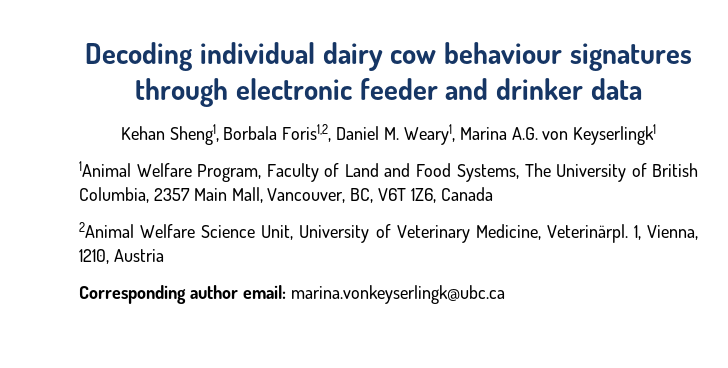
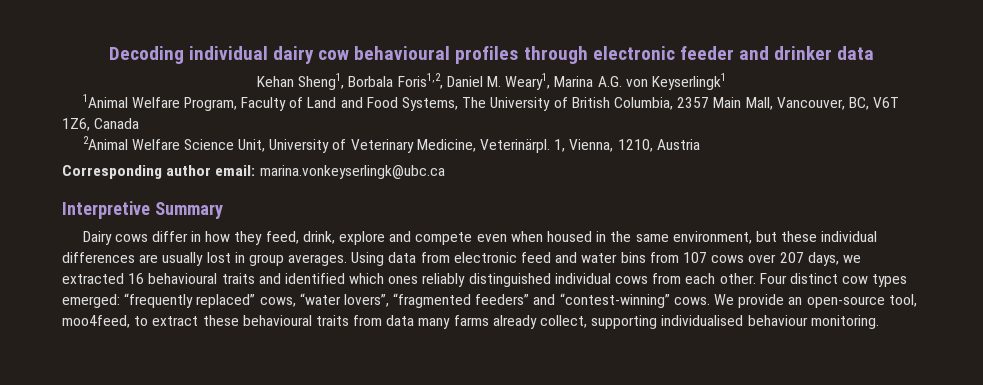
- Decoding individual dairy cow behaviour signatures through electronic feeder and drinker data
+ Decoding individual dairy cow behavioural profiles through electronic feeder and drinker data
+ Interpretive Summary
+ Dairy cows differ in how they feed, drink, explore and compete even when housed in the same environment, but these individual differences are usually lost in group averages. Using data from electronic feed and water bins from 107 cows over 207 days, we extracted 16 behavioural traits and identified which ones reliably distinguished individual cows from each other. Four distinct cow types emerged: “frequently replaced” cows, “water lovers”, “fragmented feeders” and “contest-winning” cows. We provide an open-source tool, moo4feed, to extract these behavioural traits from data many farms already collect, supporting individualised behaviour monitoring.

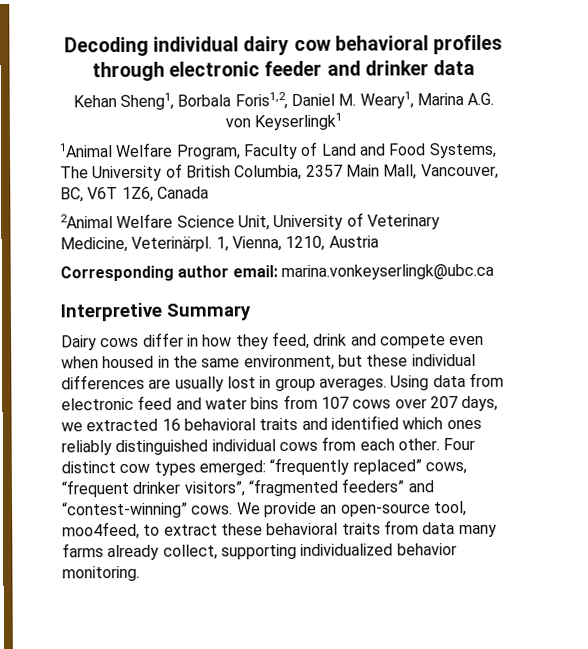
- Decoding individual dairy cow behavioural profiles through electronic feeder and drinker data
+ Decoding individual dairy cow behavioral profiles through electronic feeder and drinker data
- Dairy cows differ in how they feed, drink, explore and compete even when housed in the same environment, but these individual differences are usually lost in group averages.
+ Dairy cows differ in how they feed, drink and compete even when housed in the same environment, but these individual differences are usually lost in group averages.
- Using data from electronic feed and water bins from 107 cows over 207 days, we extracted 16 behavioural traits and identified which ones reliably distinguished individual cows from each other.
+ Using data from electronic feed and water bins from 107 cows over 207 days, we extracted 16 behavioral traits and identified which ones reliably distinguished individual cows from each other.
- Four distinct cow types emerged: “frequently replaced” cows, “water lovers”, “fragmented feeders” and “contest-winning” cows.
+ Four distinct cow types emerged: “frequently replaced” cows, “frequent drinker visitors”, “fragmented feeders” and “contest-winning” cows.
- We provide an open-source tool, moo4feed, to extract these behavioural traits from data many farms already collect, supporting individualised behaviour monitoring.
+ We provide an open-source tool, moo4feed, to extract these behavioral traits from data many farms already collect, supporting individualized behavior monitoring.

